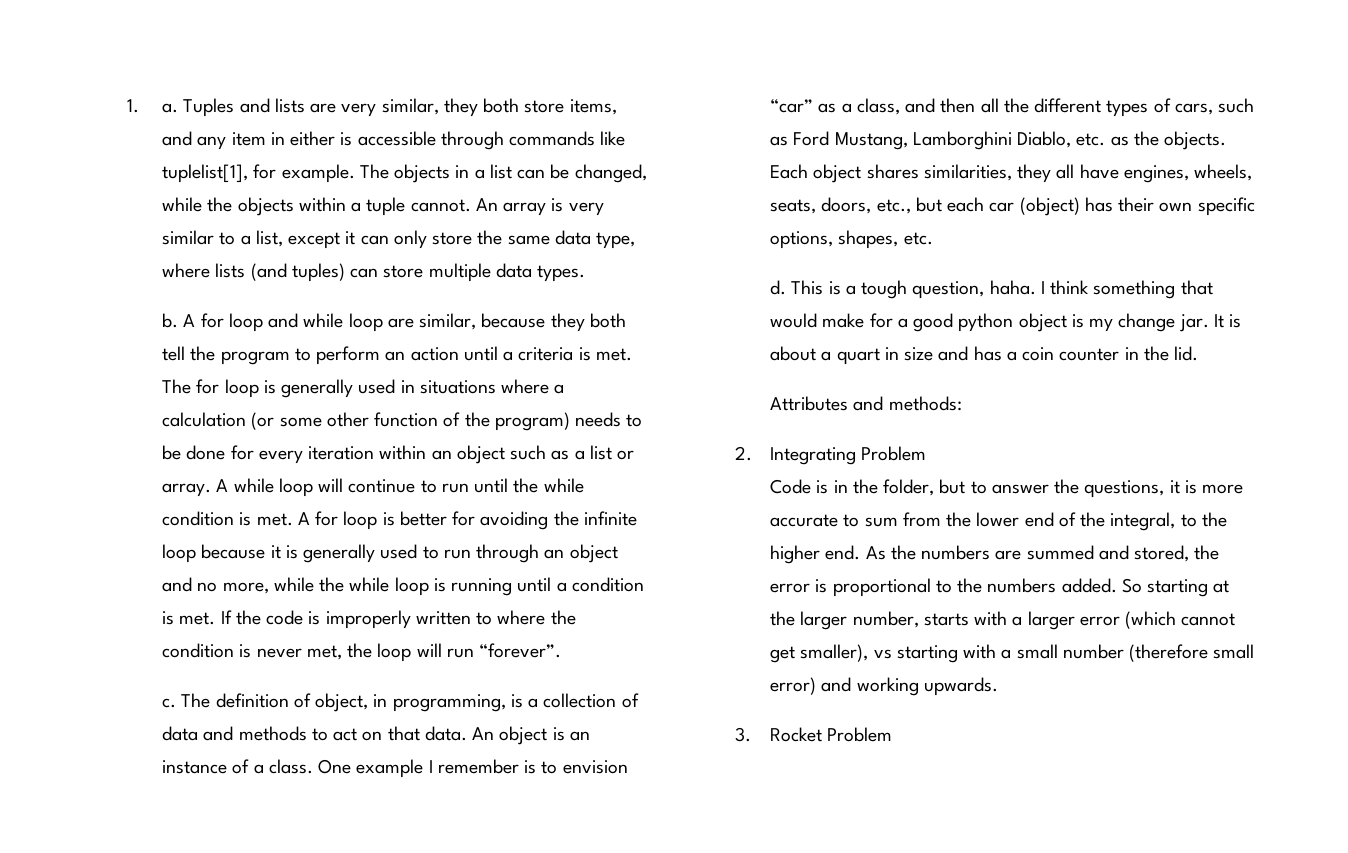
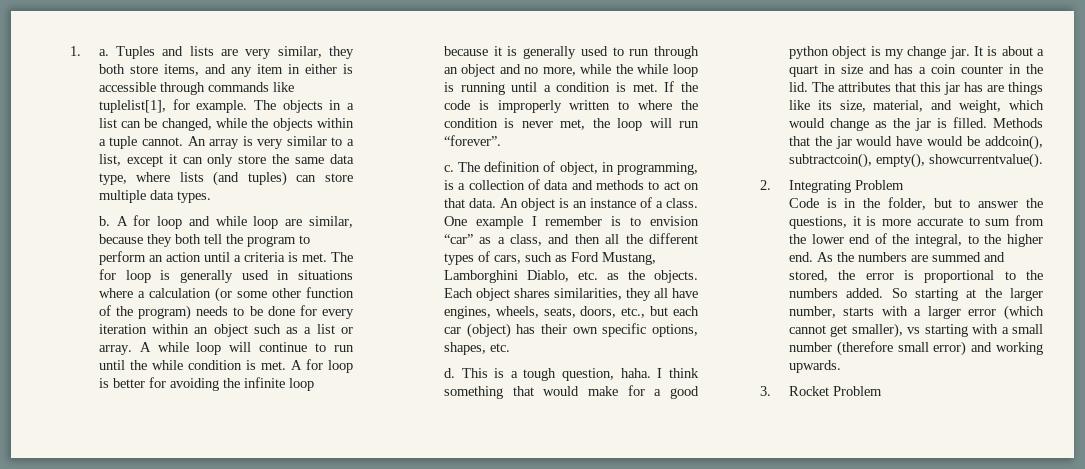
- It is about a quart in size and has a coin counter in the lid.
- Attributes and methods:
+ It is about a quart in size and has a coin counter in the lid. The attributes that this jar has are things like its size, material, and weight, which would change as the jar is filled. Methods that the jar would have would be addcoin(), subtractcoin(), empty(), showcurrentvalue().

